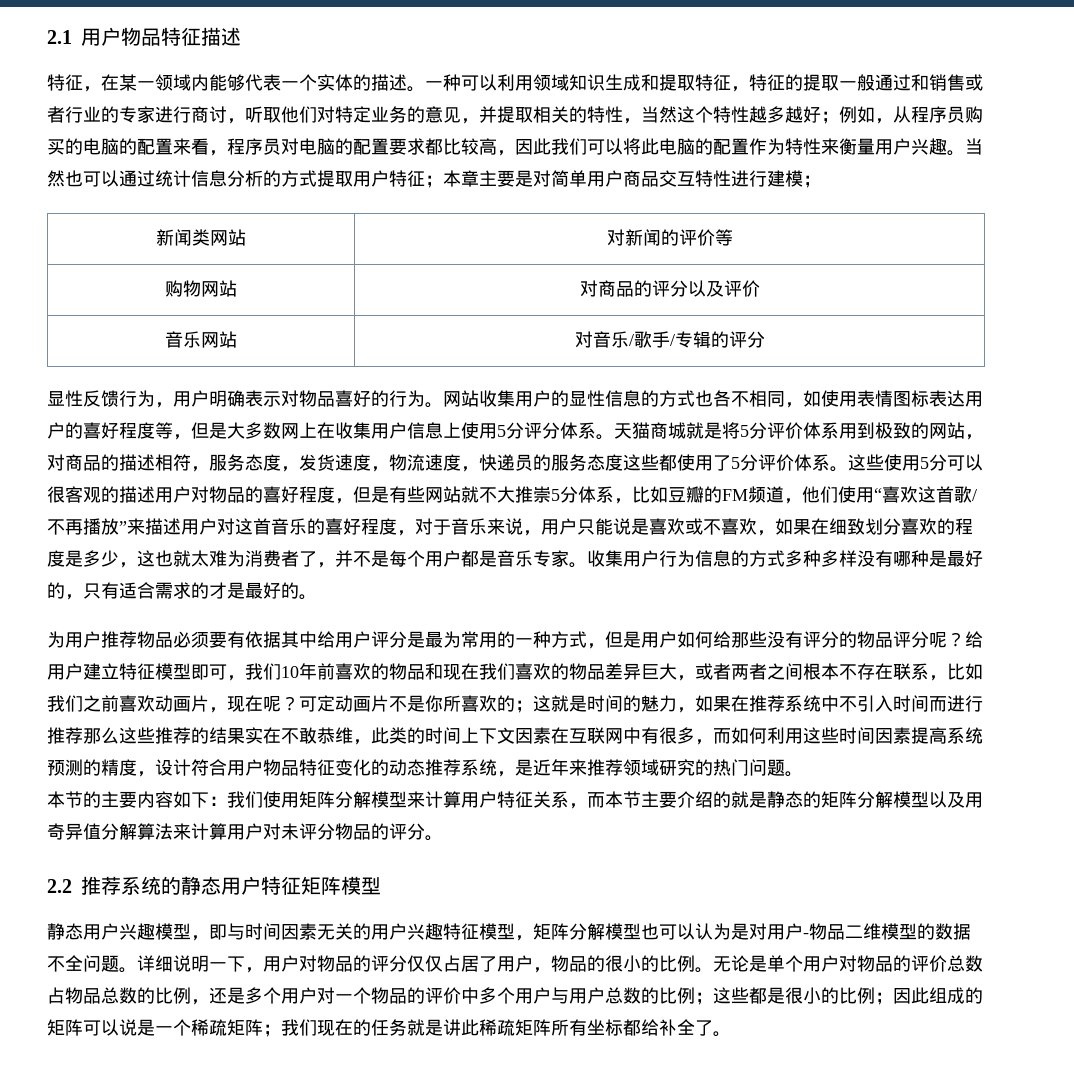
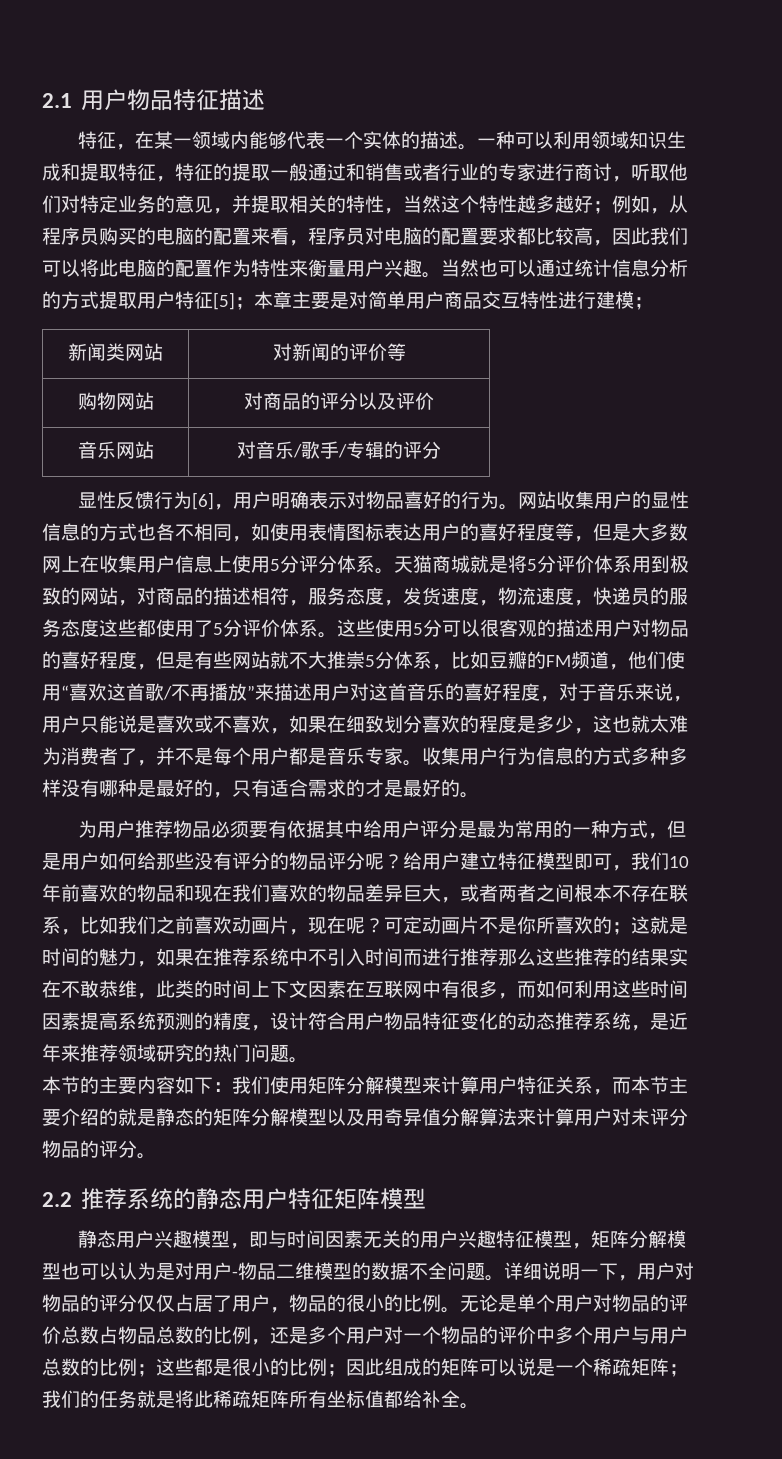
- 当然也可以通过统计信息分析的方式提取用户特征；本章主要是对简单用户商品交互特性进行建模；
+ 当然也可以通过统计信息分析的方式提取用户特征[5]；本章主要是对简单用户商品交互特性进行建模；
- 显性反馈行为，用户明确表示对物品喜好的行为。
+ 显性反馈行为[6]，用户明确表示对物品喜好的行为。
- 无论是单个用户对物品的评价总数占物品总数的比例，还是多个用户对一个物品的评价中多个用户与用户总数的比例；这些都是很小的比例；因此组成的矩阵可以说是一个稀疏矩阵；我们现在的任务就是讲此稀疏矩阵所有坐标都给补全了。
+ 无论是单个用户对物品的评价总数占物品总数的比例，还是多个用户对一个物品的评价中多个用户与用户总数的比例；这些都是很小的比例；因此组成的矩阵可以说是一个稀疏矩阵；我们的任务就是将此稀疏矩阵所有坐标值都给补全。

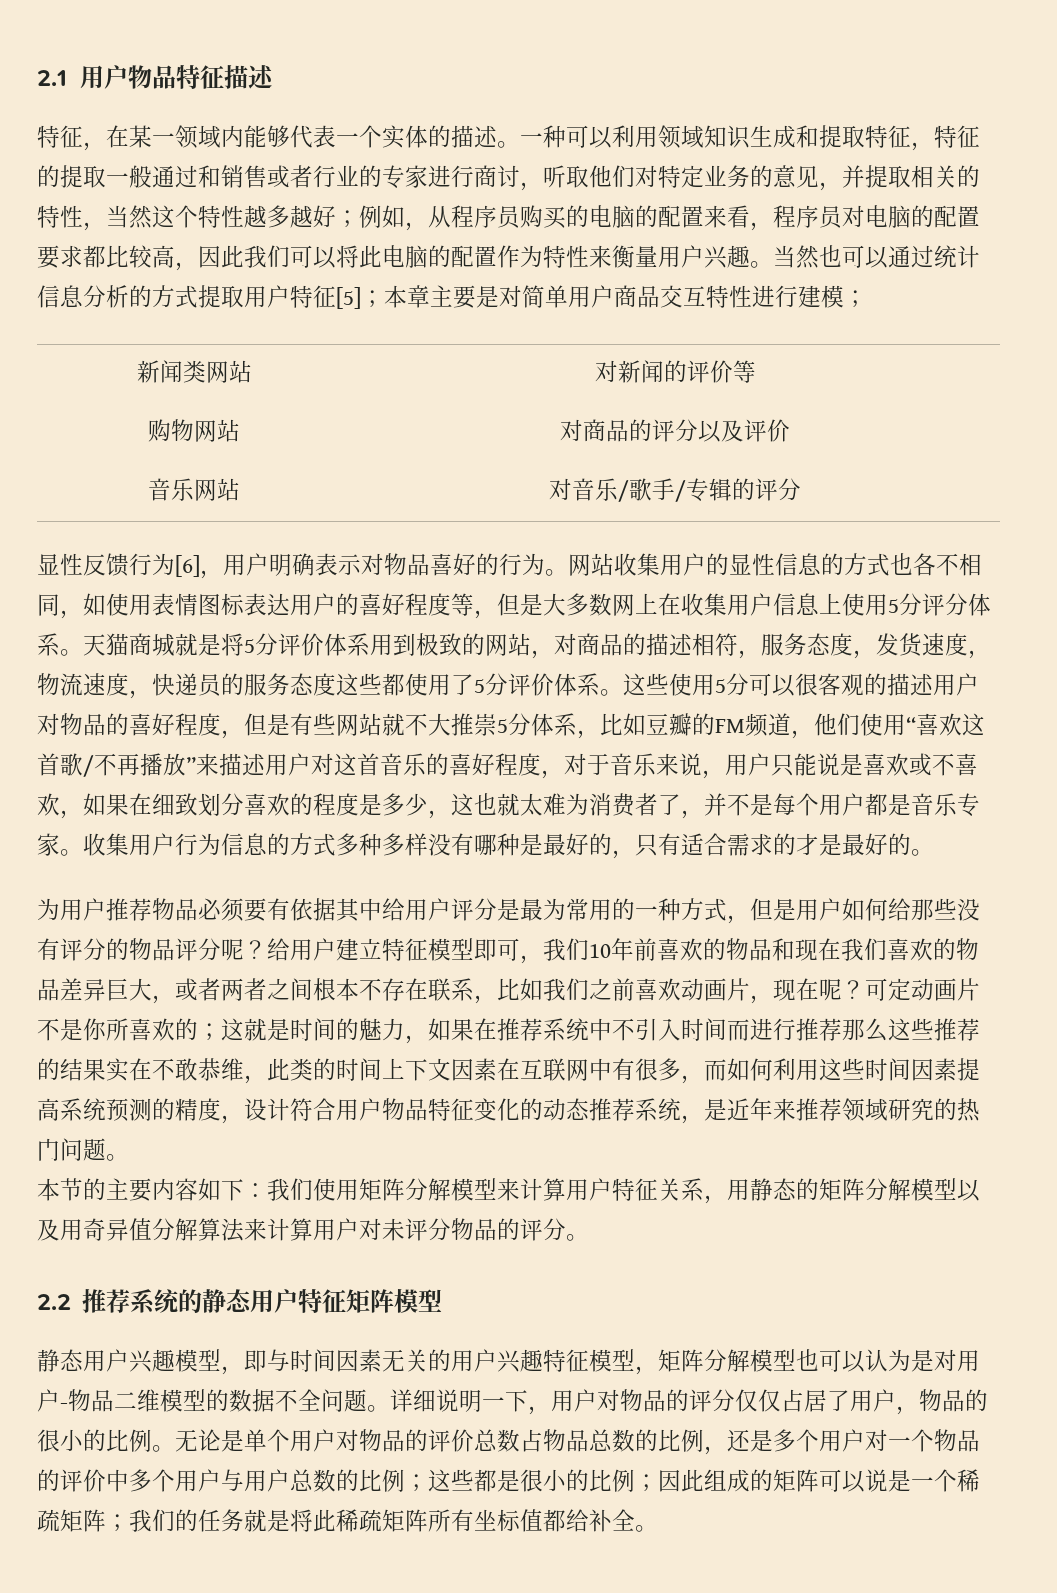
- 本节的主要内容如下：我们使用矩阵分解模型来计算用户特征关系，而本节主要介绍的就是静态的矩阵分解模型以及用奇异值分解算法来计算用户对未评分物品的评分。
+ 本节的主要内容如下：我们使用矩阵分解模型来计算用户特征关系，用静态的矩阵分解模型以及用奇异值分解算法来计算用户对未评分物品的评分。

